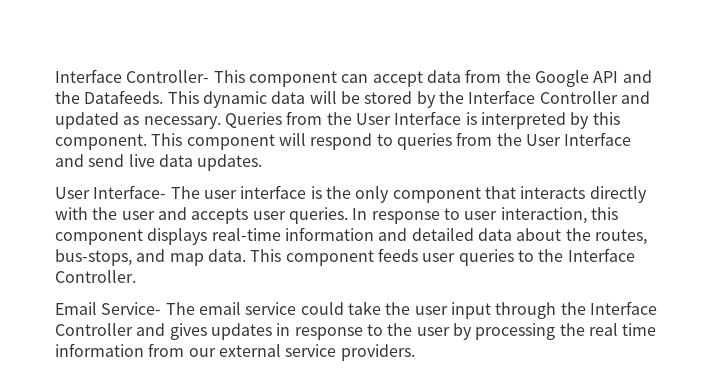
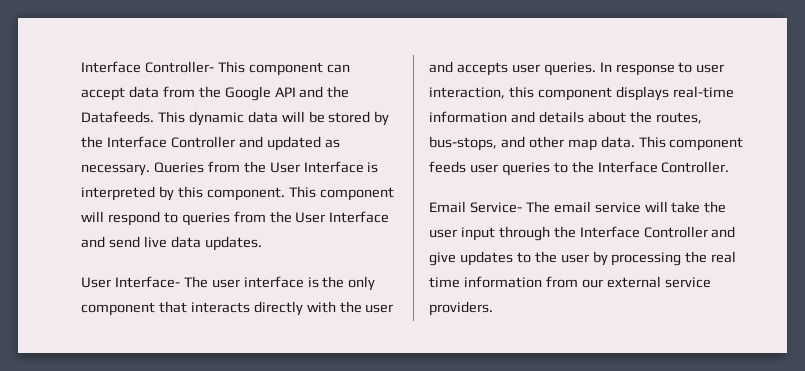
- In response to user interaction, this component displays real-time information and detailed data about the routes, bus-stops, and map data.
+ In response to user interaction, this component displays real-time information and details about the routes, bus-stops, and other map data.
- Email Service- The email service could take the user input through the Interface Controller and gives updates in response to the user by processing the real time information from our external service providers.
+ Email Service- The email service will take the user input through the Interface Controller and give updates to the user by processing the real time information from our external service providers.

